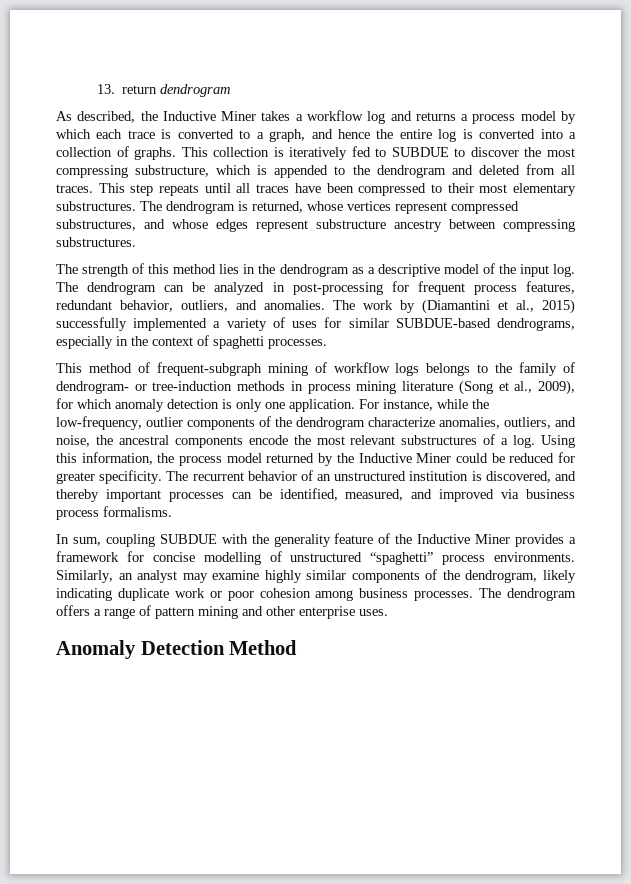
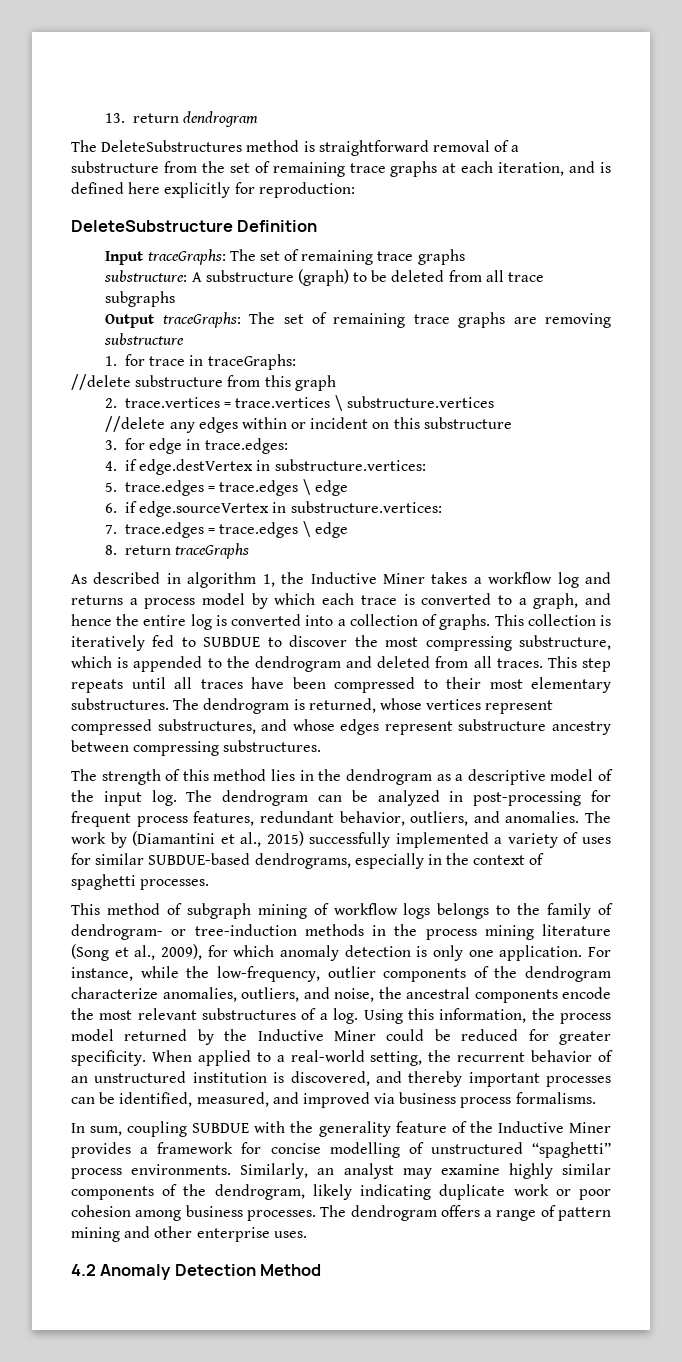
- As described, the Inductive Miner takes a workflow log and returns a process model by which each trace is converted to a graph, and hence the entire log is converted into a collection of graphs.
+ The DeleteSubstructures method is straightforward removal of a substructure from the set of remaining trace graphs at each iteration, and is defined here explicitly for reproduction:
+ DeleteSubstructure Definition
+ Input traceGraphs: The set of remaining trace graphs
+ substructure: A substructure (graph) to be deleted from all trace subgraphs
+ Output traceGraphs: The set of remaining trace graphs are removing substructure
+ 1. for trace in traceGraphs:
+ //delete substructure from this graph
+ 2. trace.vertices = trace.vertices \ substructure.vertices
+ //delete any edges within or incident on this substructure
+ 3. for edge in trace.edges:
+ 4. if edge.destVertex in substructure.vertices:
+ 5. trace.edges = trace.edges \ edge
+ 6. if edge.sourceVertex in substructure.vertices:
+ 7. trace.edges = trace.edges \ edge
+ 8. return traceGraphs
+ As described in algorithm 1, the Inductive Miner takes a workflow log and returns a process model by which each trace is converted to a graph, and hence the entire log is converted into a collection of graphs.
- This method of frequent-subgraph mining of workflow logs belongs to the family of dendrogram- or tree-induction methods in process mining literature (Song et al., 2009), for which anomaly detection is only one application.
+ This method of subgraph mining of workflow logs belongs to the family of dendrogram- or tree-induction methods in the process mining literature (Song et al., 2009), for which anomaly detection is only one application.
- The recurrent behavior of an unstructured institution is discovered, and thereby important processes can be identified, measured, and improved via business process formalisms.
+ When applied to a real-world setting, the recurrent behavior of an unstructured institution is discovered, and thereby important processes can be identified, measured, and improved via business process formalisms.
- Anomaly Detection Method
+ 4.2 Anomaly Detection Method

